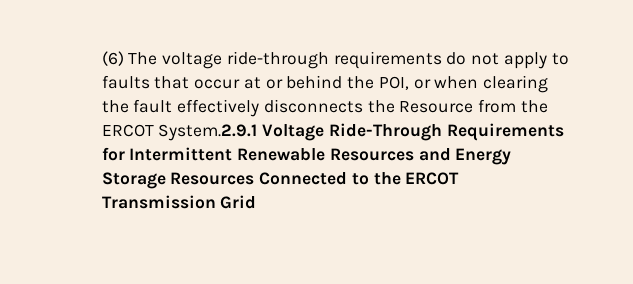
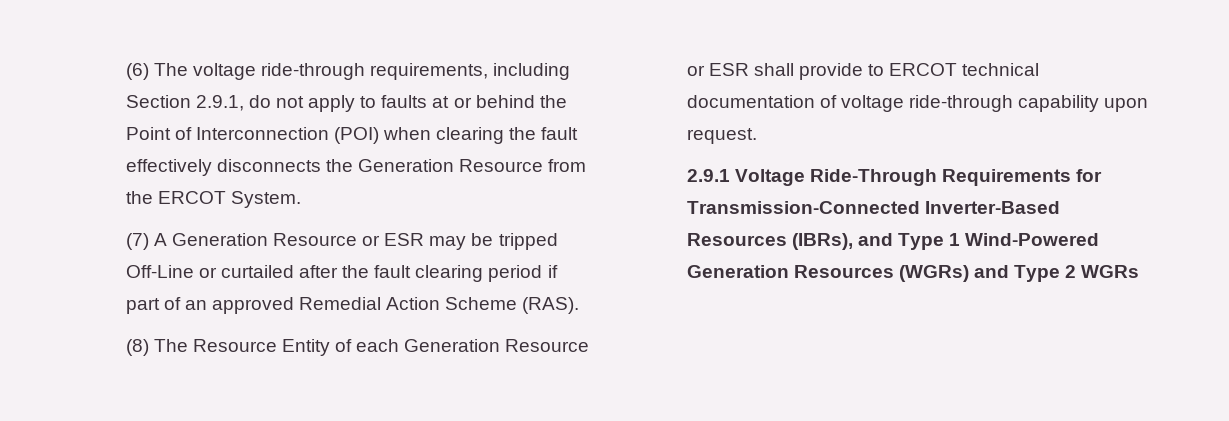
- (6) The voltage ride-through requirements do not apply to faults that occur at or behind the POI, or when clearing the fault effectively disconnects the Resource from the ERCOT System.2.9.1 Voltage Ride-Through Requirements for Intermittent Renewable Resources and Energy Storage Resources Connected to the ERCOT Transmission Grid
+ (6) The voltage ride-through requirements, including Section 2.9.1, do not apply to faults at or behind the Point of Interconnection (POI) when clearing the fault effectively disconnects the Generation Resource from the ERCOT System.
+ (7) A Generation Resource or ESR may be tripped Off-Line or curtailed after the fault clearing period if part of an approved Remedial Action Scheme (RAS).
+ (8) The Resource Entity of each Generation Resource or ESR shall provide to ERCOT technical documentation of voltage ride-through capability upon request.
+ 2.9.1 Voltage Ride-Through Requirements for Transmission-Connected Inverter-Based Resources (IBRs), and Type 1 Wind-Powered Generation Resources (WGRs) and Type 2 WGRs

